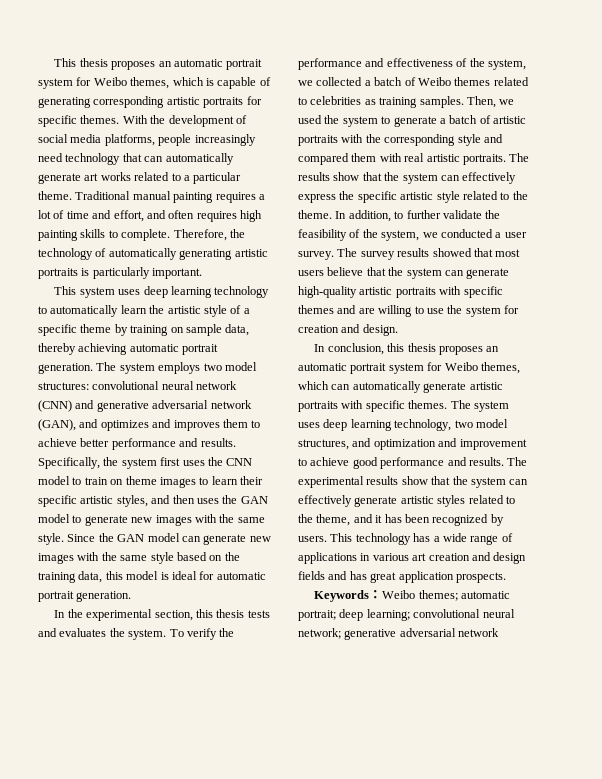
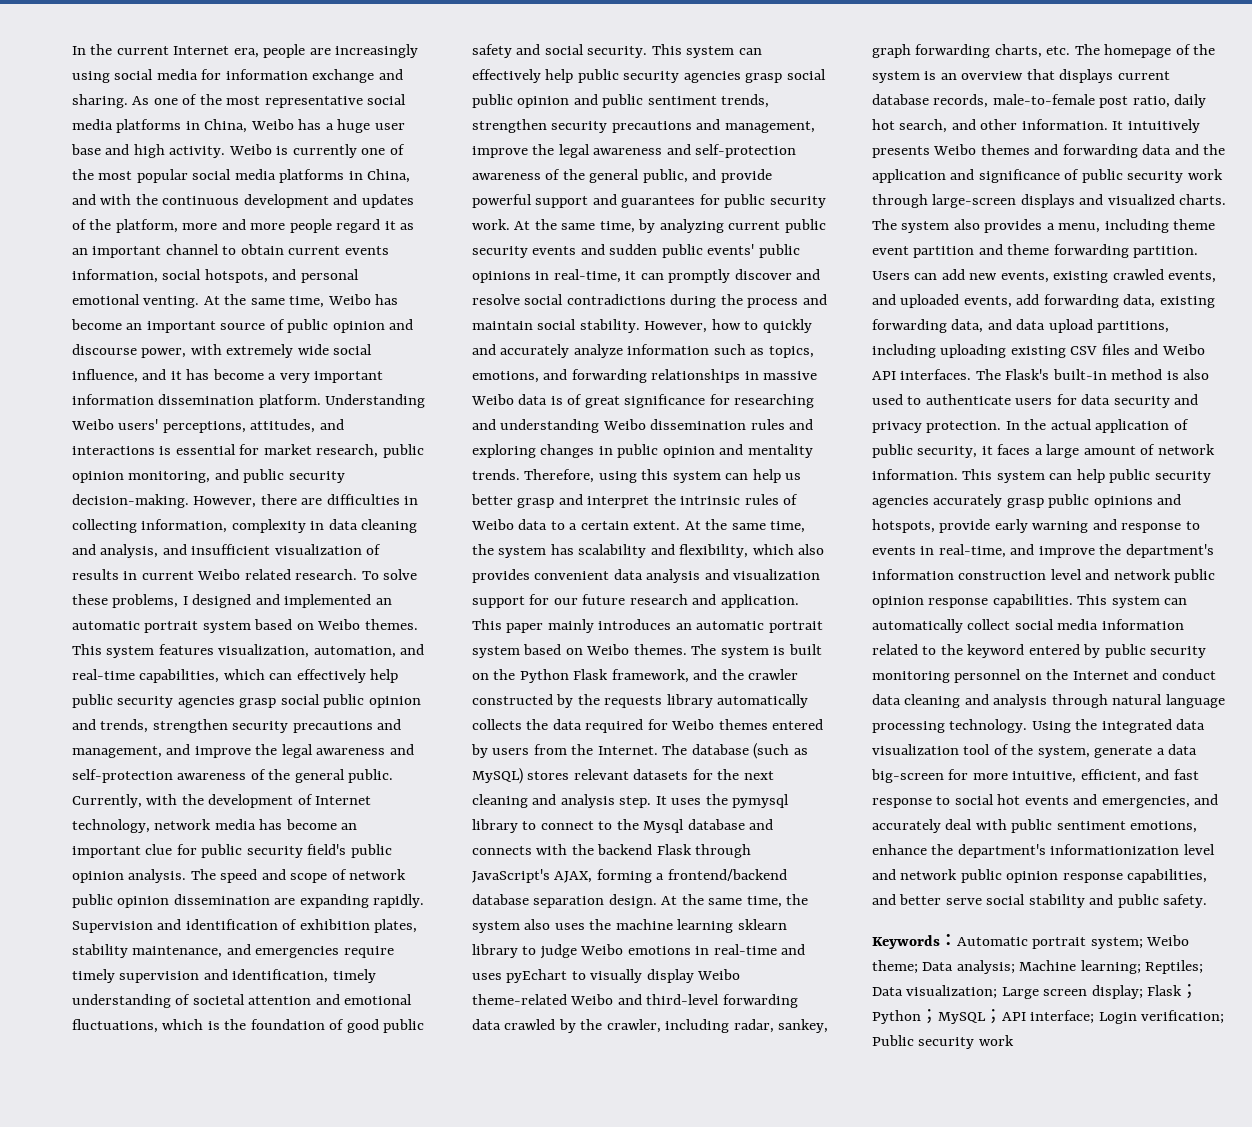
- This thesis proposes an automatic portrait system for Weibo themes, which is capable of generating corresponding artistic portraits for specific themes. With the development of social media platforms, people increasingly need technology that can automatically generate art works related to a particular theme. Traditional manual painting requires a lot of time and effort, and often requires high painting skills to complete. Therefore, the technology of automatically generating artistic portraits is particularly important.
- This system uses deep learning technology to automatically learn the artistic style of a specific theme by training on sample data, thereby achieving automatic portrait generation. The system employs two model structures: convolutional neural network (CNN) and generative adversarial network (GAN), and optimizes and improves them to achieve better performance and results. Specifically, the system first uses the CNN model to train on theme images to learn their specific artistic styles, and then uses the GAN model to generate new images with the same style. Since the GAN model can generate new images with the same style based on the training data, this model is ideal for automatic portrait generation.
- In the experimental section, this thesis tests and evaluates the system. To verify the performance and effectiveness of the system, we collected a batch of Weibo themes related to celebrities as training samples. Then, we used the system to generate a batch of artistic portraits with the corresponding style and compared them with real artistic portraits. The results show that the system can effectively express the specific artistic style related to the theme. In addition, to further validate the feasibility of the system, we conducted a user survey. The survey results showed that most users believe that the system can generate high-quality artistic portraits with specific themes and are willing to use the system for creation and design.
- In conclusion, this thesis proposes an automatic portrait system for Weibo themes, which can automatically generate artistic portraits with specific themes. The system uses deep learning technology, two model structures, and optimization and improvement to achieve good performance and results. The experimental results show that the system can effectively generate artistic styles related to the theme, and it has been recognized by users. This technology has a wide range of applications in various art creation and design fields and has great application prospects.
- Keywords：Weibo themes; automatic portrait; deep learning; convolutional neural network; generative adversarial network
+ In the current Internet era, people are increasingly using social media for information exchange and sharing. As one of the most representative social media platforms in China, Weibo has a huge user base and high activity. Weibo is currently one of the most popular social media platforms in China, and with the continuous development and updates of the platform, more and more people regard it as an important channel to obtain current events information, social hotspots, and personal emotional venting. At the same time, Weibo has become an important source of public opinion and discourse power, with extremely wide social influence, and it has become a very important information dissemination platform. Understanding Weibo users' perceptions, attitudes, and interactions is essential for market research, public opinion monitoring, and public security decision-making. However, there are difficulties in collecting information, complexity in data cleaning and analysis, and insufficient visualization of results in current Weibo related research. To solve these problems, I designed and implemented an automatic portrait system based on Weibo themes. This system features visualization, automation, and real-time capabilities, which can effectively help public security agencies grasp social public opinion and trends, strengthen security precautions and management, and improve the legal awareness and self-protection awareness of the general public. Currently, with the development of Internet technology, network media has become an important clue for public security field's public opinion analysis. The speed and scope of network public opinion dissemination are expanding rapidly. Supervision and identification of exhibition plates, stability maintenance, and emergencies require timely supervision and identification, timely understanding of societal attention and emotional fluctuations, which is the foundation of good public safety and social security. This system can effectively help public security agencies grasp social public opinion and public sentiment trends, strengthen security precautions and management, improve the legal awareness and self-protection awareness of the general public, and provide powerful support and guarantees for public security work. At the same time, by analyzing current public security events and sudden public events' public opinions in real-time, it can promptly discover and resolve social contradictions during the process and maintain social stability. However, how to quickly and accurately analyze information such as topics, emotions, and forwarding relationships in massive Weibo data is of great significance for researching and understanding Weibo dissemination rules and exploring changes in public opinion and mentality trends. Therefore, using this system can help us better grasp and interpret the intrinsic rules of Weibo data to a certain extent. At the same time, the system has scalability and flexibility, which also provides convenient data analysis and visualization support for our future research and application. This paper mainly introduces an automatic portrait system based on Weibo themes. The system is built on the Python Flask framework, and the crawler constructed by the requests library automatically collects the data required for Weibo themes entered by users from the Internet. The database (such as MySQL) stores relevant datasets for the next cleaning and analysis step. It uses the pymysql library to connect to the Mysql database and connects with the backend Flask through JavaScript's AJAX, forming a frontend/backend database separation design. At the same time, the system also uses the machine learning sklearn library to judge Weibo emotions in real-time and uses pyEchart to visually display Weibo theme-related Weibo and third-level forwarding data crawled by the crawler, including radar, sankey, graph forwarding charts, etc. The homepage of the system is an overview that displays current database records, male-to-female post ratio, daily hot search, and other information. It intuitively presents Weibo themes and forwarding data and the application and significance of public security work through large-screen displays and visualized charts. The system also provides a menu, including theme event partition and theme forwarding partition. Users can add new events, existing crawled events, and uploaded events, add forwarding data, existing forwarding data, and data upload partitions, including uploading existing CSV files and Weibo API interfaces. The Flask's built-in method is also used to authenticate users for data security and privacy protection. In the actual application of public security, it faces a large amount of network information. This system can help public security agencies accurately grasp public opinions and hotspots, provide early warning and response to events in real-time, and improve the department's information construction level and network public opinion response capabilities. This system can automatically collect social media information related to the keyword entered by public security monitoring personnel on the Internet and conduct data cleaning and analysis through natural language processing technology. Using the integrated data visualization tool of the system, generate a data big-screen for more intuitive, efficient, and fast response to social hot events and emergencies, and accurately deal with public sentiment emotions, enhance the department's informationization level and network public opinion response capabilities, and better serve social stability and public safety.
+ Keywords：Automatic portrait system; Weibo theme; Data analysis; Machine learning; Reptiles; Data visualization; Large screen display; Flask；Python；MySQL；API interface; Login verification; Public security work

